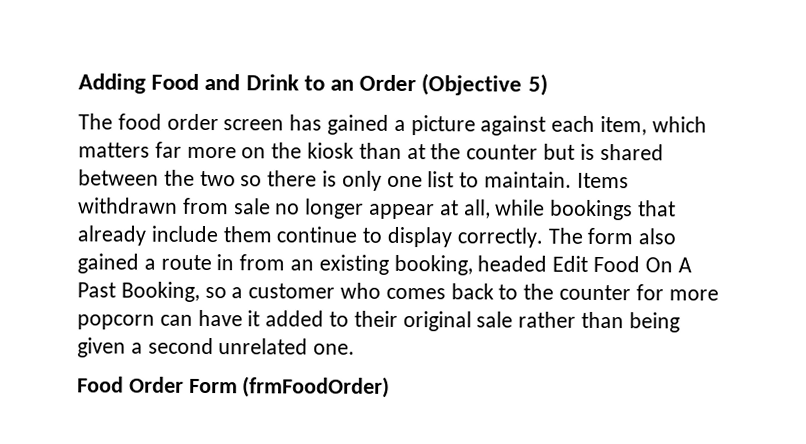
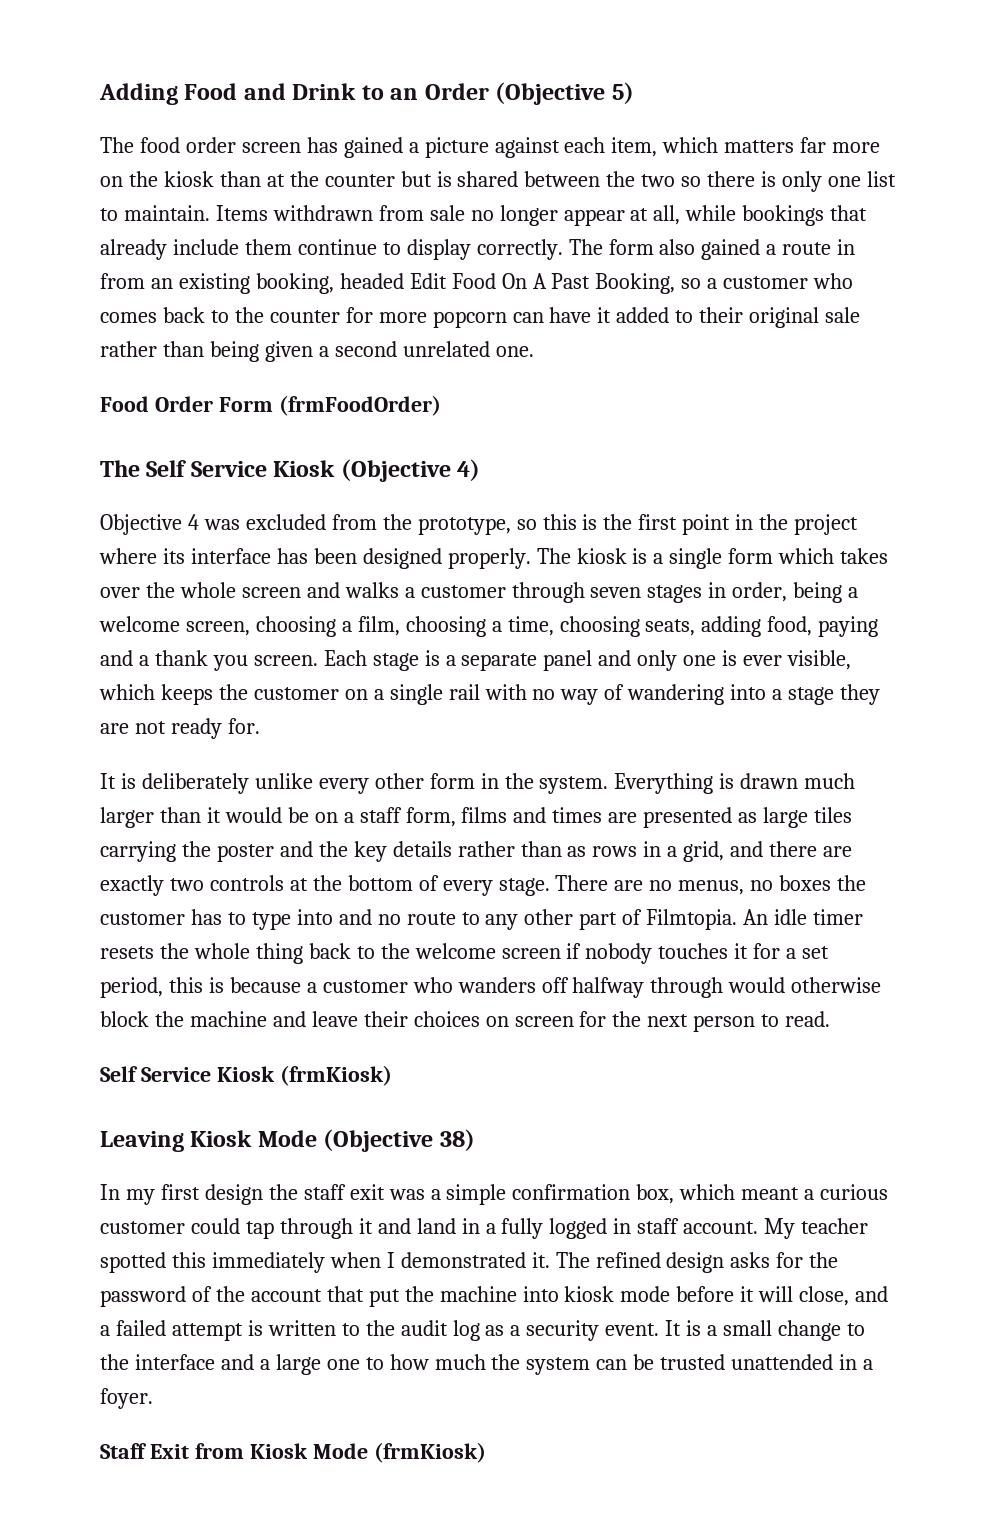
+ The Self Service Kiosk (Objective 4)
+ Objective 4 was excluded from the prototype, so this is the first point in the project where its interface has been designed properly. The kiosk is a single form which takes over the whole screen and walks a customer through seven stages in order, being a welcome screen, choosing a film, choosing a time, choosing seats, adding food, paying and a thank you screen. Each stage is a separate panel and only one is ever visible, which keeps the customer on a single rail with no way of wandering into a stage they are not ready for.
+ It is deliberately unlike every other form in the system. Everything is drawn much larger than it would be on a staff form, films and times are presented as large tiles carrying the poster and the key details rather than as rows in a grid, and there are exactly two controls at the bottom of every stage. There are no menus, no boxes the customer has to type into and no route to any other part of Filmtopia. An idle timer resets the whole thing back to the welcome screen if nobody touches it for a set period, this is because a customer who wanders off halfway through would otherwise block the machine and leave their choices on screen for the next person to read.
+ Self Service Kiosk (frmKiosk)
+ Leaving Kiosk Mode (Objective 38)
+ In my first design the staff exit was a simple confirmation box, which meant a curious customer could tap through it and land in a fully logged in staff account. My teacher spotted this immediately when I demonstrated it. The refined design asks for the password of the account that put the machine into kiosk mode before it will close, and a failed attempt is written to the audit log as a security event. It is a small change to the interface and a large one to how much the system can be trusted unattended in a foyer.
+ Staff Exit from Kiosk Mode (frmKiosk)

